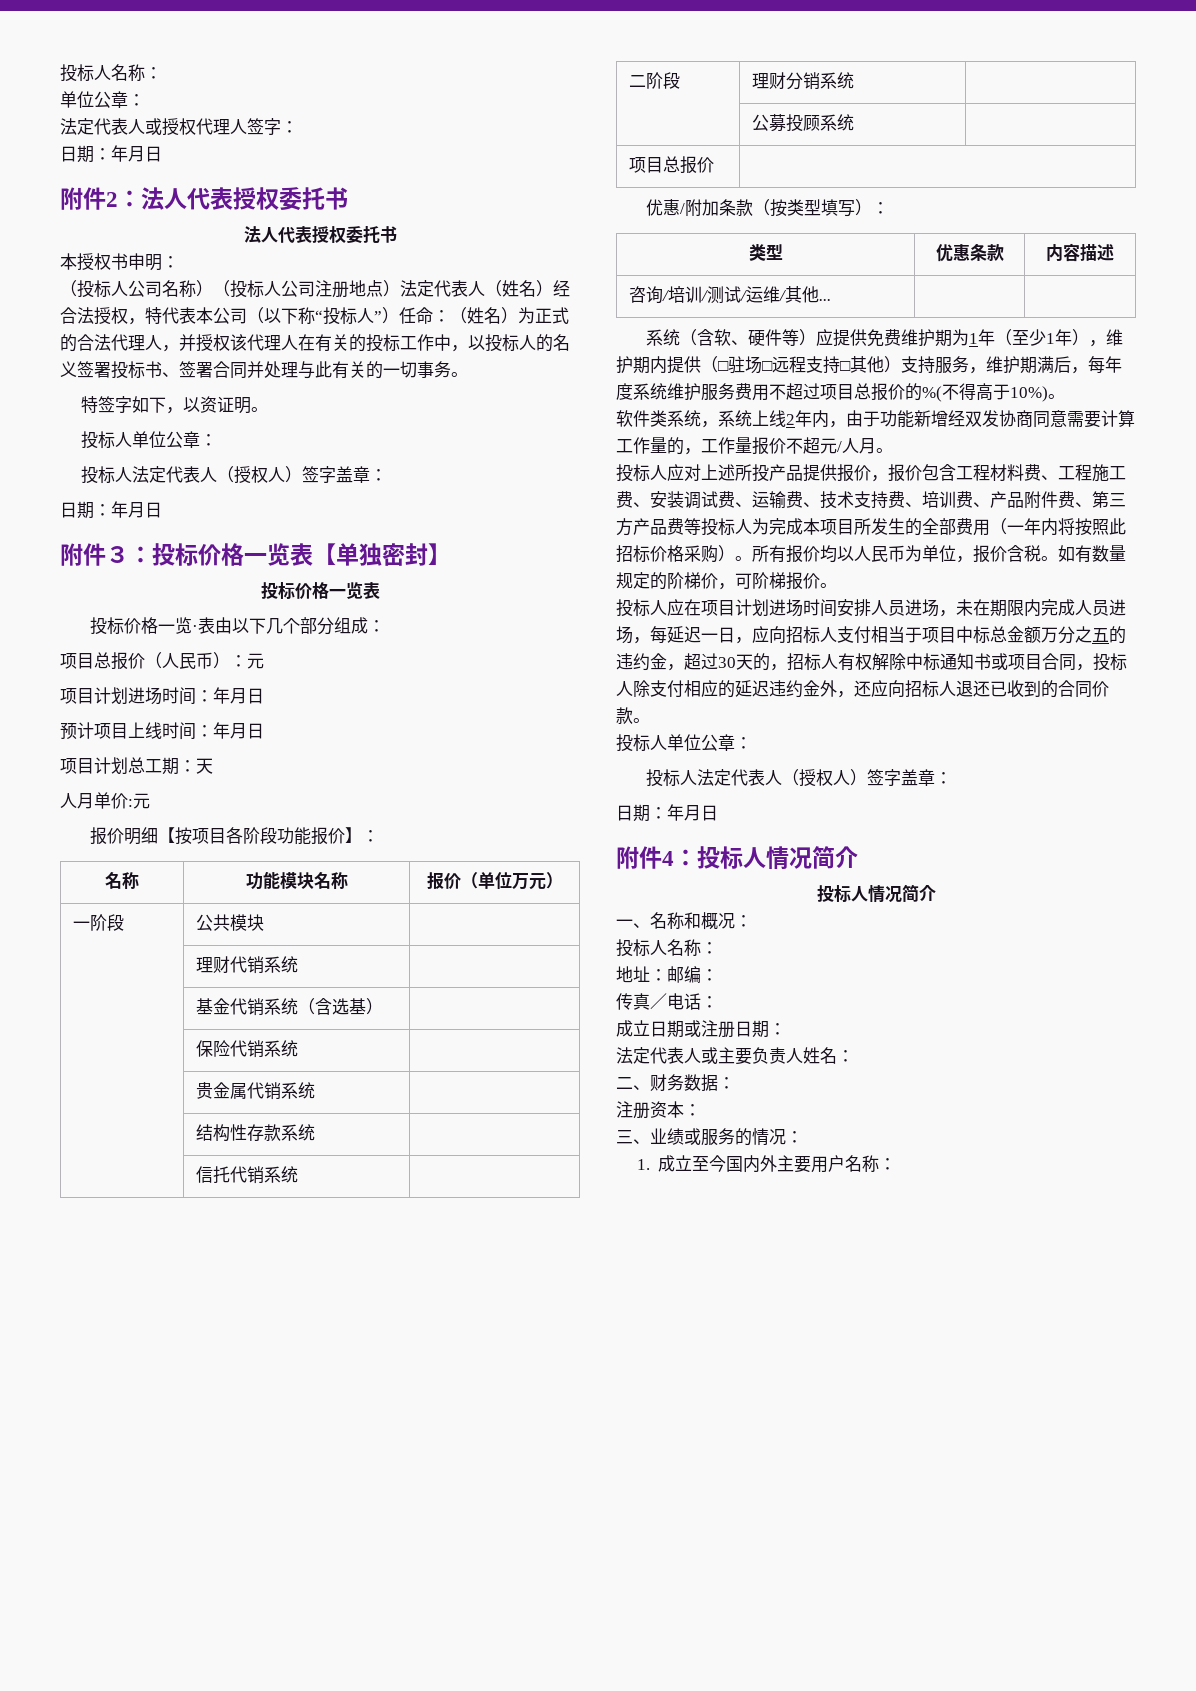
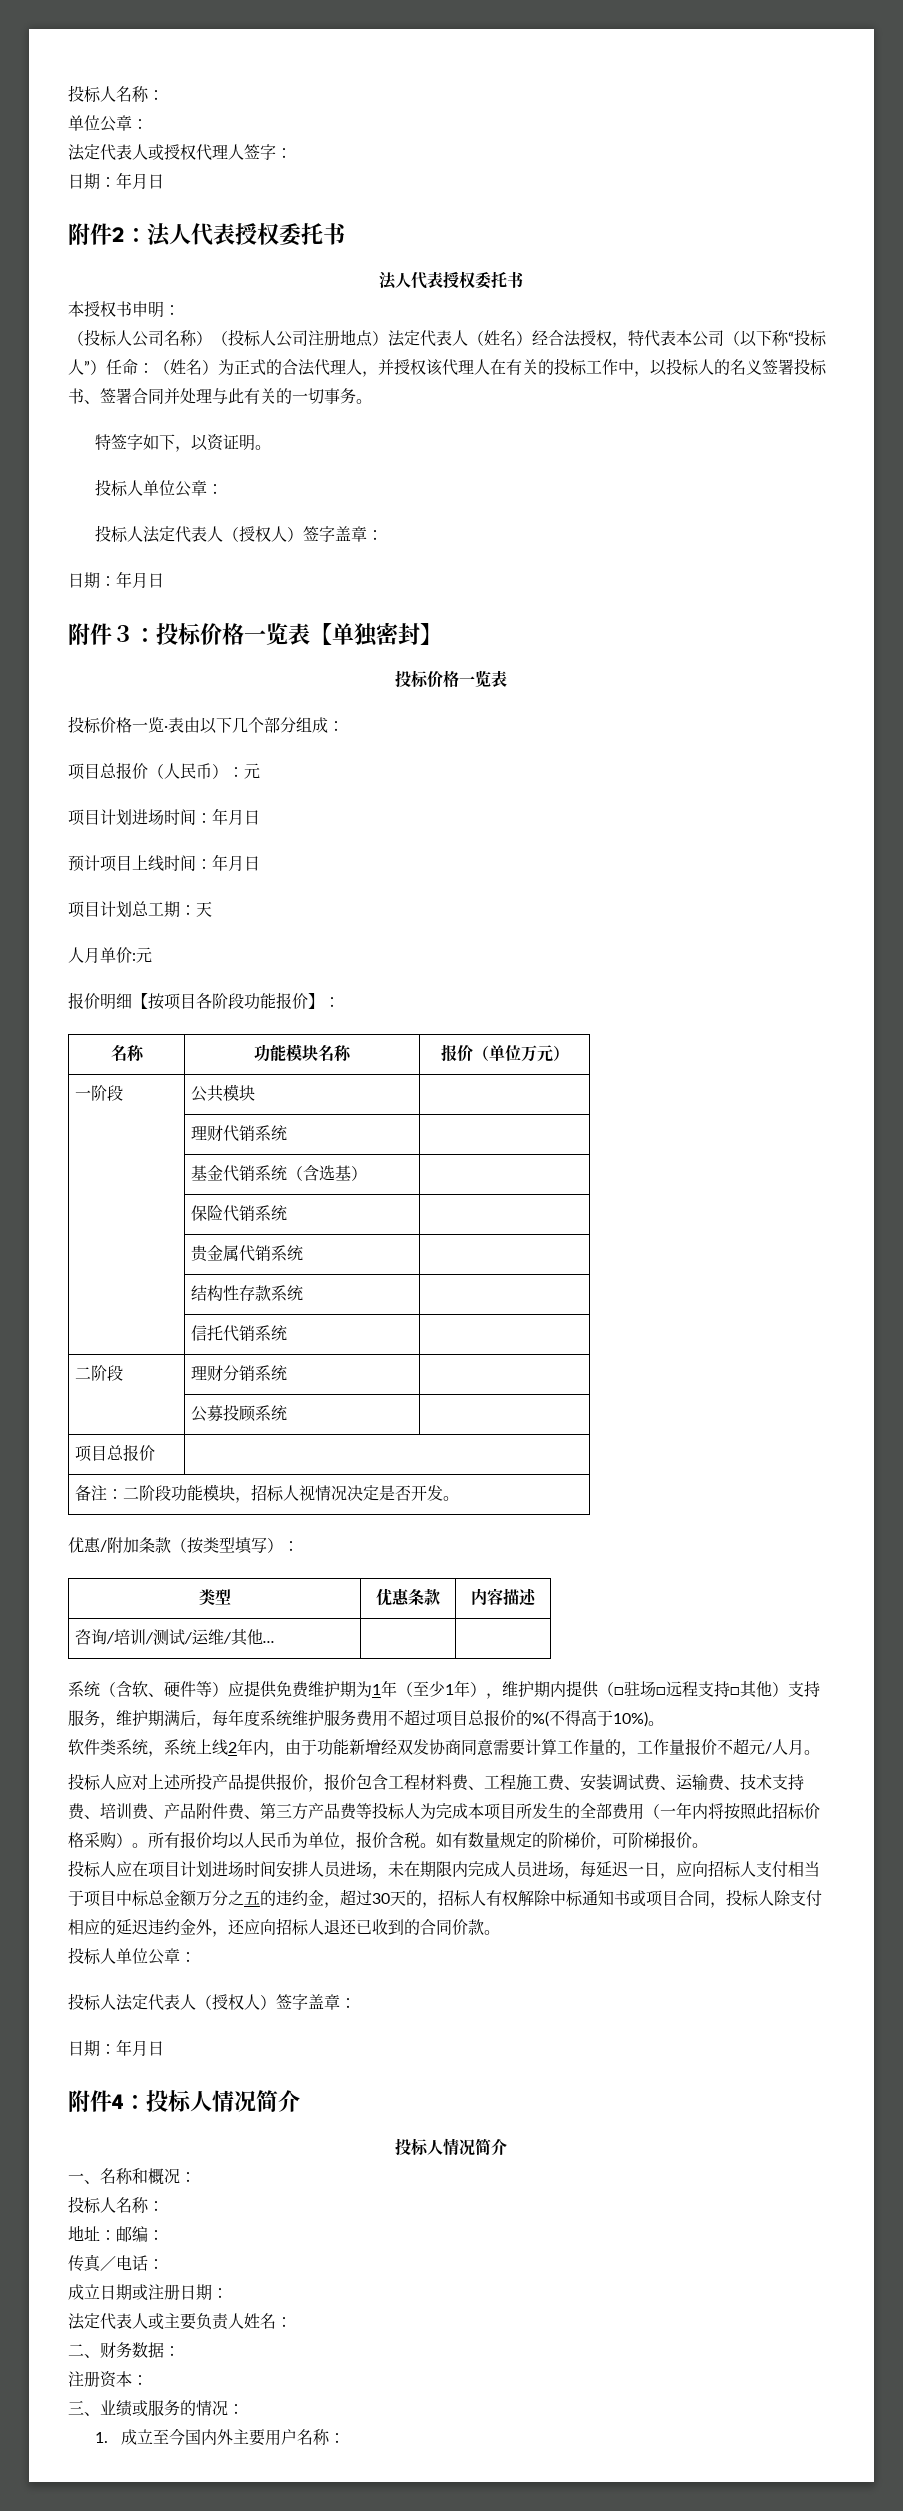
+ 备注：二阶段功能模块，招标人视情况决定是否开发。

